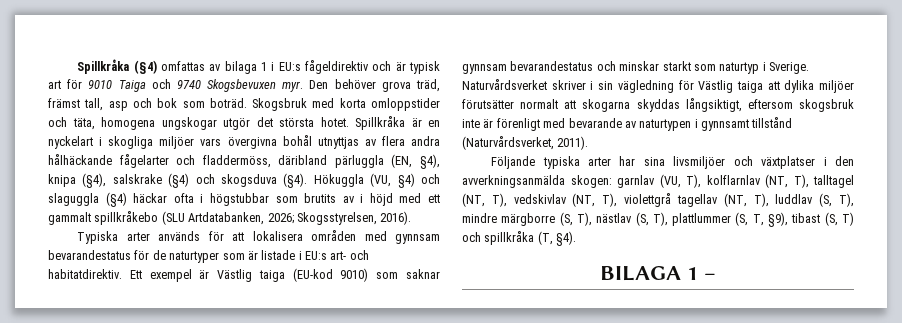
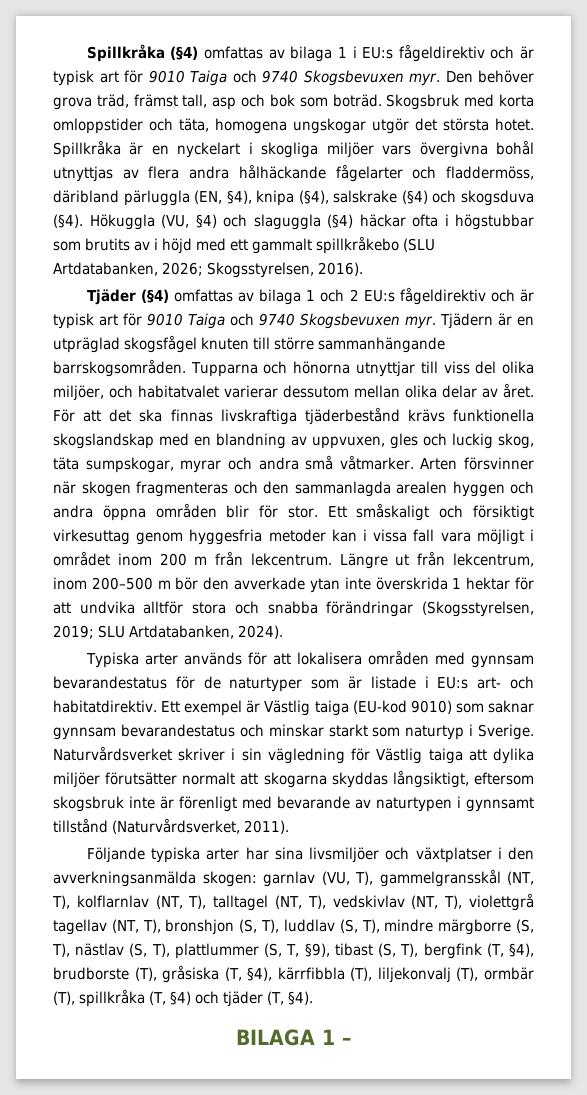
+ Tjäder (§4) omfattas av bilaga 1 och 2 EU:s fågeldirektiv och är typisk art för 9010 Taiga och 9740 Skogsbevuxen myr. Tjädern är en utpräglad skogsfågel knuten till större sammanhängande barrskogsområden. Tupparna och hönorna utnyttjar till viss del olika miljöer, och habitatvalet varierar dessutom mellan olika delar av året. För att det ska finnas livskraftiga tjäderbestånd krävs funktionella skogslandskap med en blandning av uppvuxen, gles och luckig skog, täta sumpskogar, myrar och andra små våtmarker. Arten försvinner när skogen fragmenteras och den sammanlagda arealen hyggen och andra öppna områden blir för stor. Ett småskaligt och försiktigt virkesuttag genom hyggesfria metoder kan i vissa fall vara möjligt i området inom 200 m från lekcentrum. Längre ut från lekcentrum, inom 200–500 m bör den avverkade ytan inte överskrida 1 hektar för att undvika alltför stora och snabba förändringar (Skogsstyrelsen, 2019; SLU Artdatabanken, 2024).
- Följande typiska arter har sina livsmiljöer och växtplatser i den avverkningsanmälda skogen: garnlav (VU, T), kolflarnlav (NT, T), talltagel (NT, T), vedskivlav (NT, T), violettgrå tagellav (NT, T), luddlav (S, T), mindre märgborre (S, T), nästlav (S, T), plattlummer (S, T, §9), tibast (S, T) och spillkråka (T, §4).
+ Följande typiska arter har sina livsmiljöer och växtplatser i den avverkningsanmälda skogen: garnlav (VU, T), gammelgransskål (NT, T), kolflarnlav (NT, T), talltagel (NT, T), vedskivlav (NT, T), violettgrå tagellav (NT, T), bronshjon (S, T), luddlav (S, T), mindre märgborre (S, T), nästlav (S, T), plattlummer (S, T, §9), tibast (S, T), bergfink (T, §4), brudborste (T), gråsiska (T, §4), kärrfibbla (T), liljekonvalj (T), ormbär (T), spillkråka (T, §4) och tjäder (T, §4).

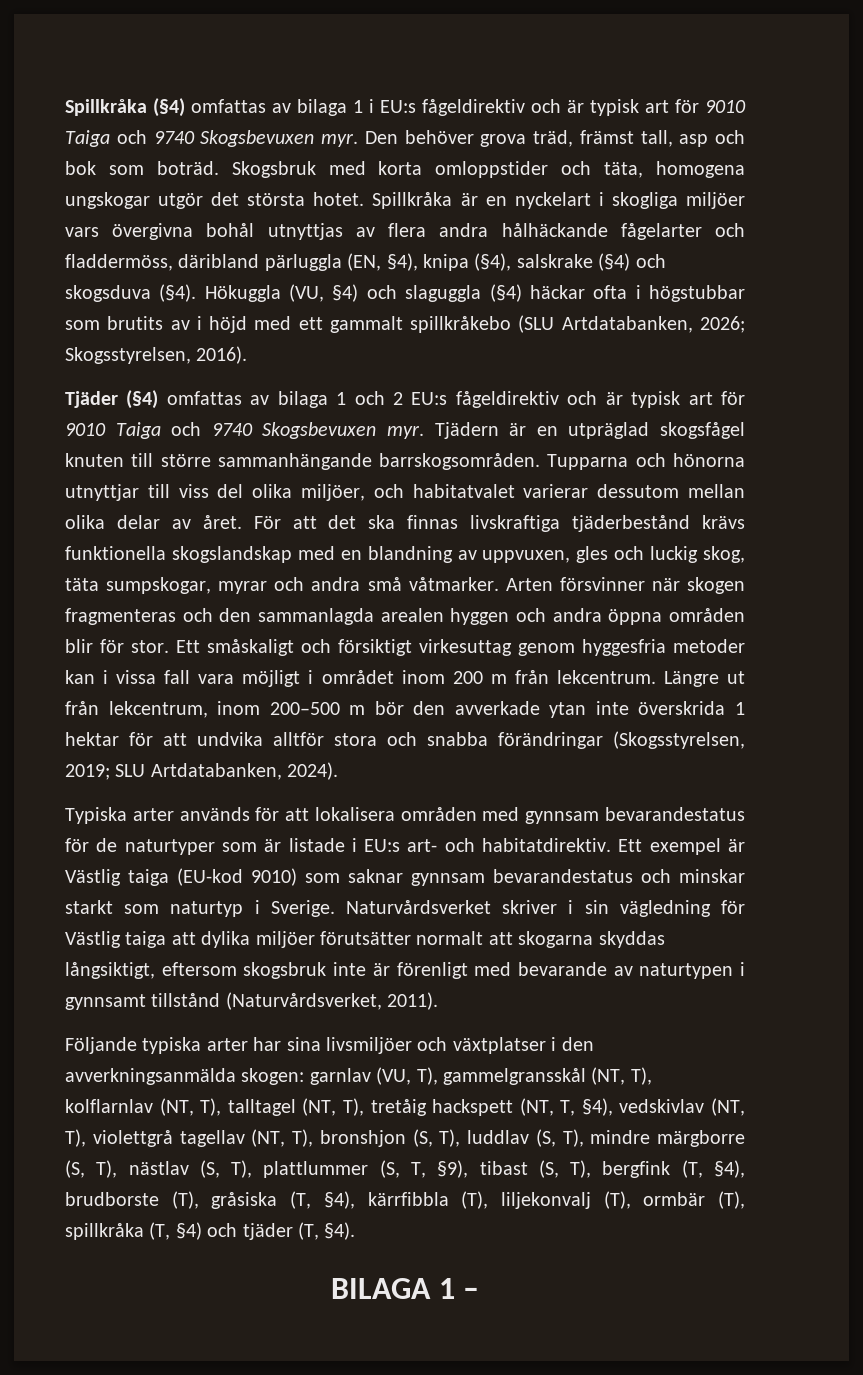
- garnlav (VU, T), gammelgransskål (NT, T), kolflarnlav (NT, T), talltagel (NT, T), vedskivlav (NT, T), violettgrå tagellav (NT, T), bronshjon (S, T), luddlav (S, T), mindre märgborre (S, T), nästlav (S, T), plattlummer (S, T, §9), tibast (S, T), bergfink (T, §4), brudborste (T), gråsiska (T, §4), kärrfibbla (T), liljekonvalj (T), ormbär (T), spillkråka (T, §4) och tjäder (T, §4).
+ garnlav (VU, T), gammelgransskål (NT, T), kolflarnlav (NT, T), talltagel (NT, T), tretåig hackspett (NT, T, §4), vedskivlav (NT, T), violettgrå tagellav (NT, T), bronshjon (S, T), luddlav (S, T), mindre märgborre (S, T), nästlav (S, T), plattlummer (S, T, §9), tibast (S, T), bergfink (T, §4), brudborste (T), gråsiska (T, §4), kärrfibbla (T), liljekonvalj (T), ormbär (T), spillkråka (T, §4) och tjäder (T, §4).

